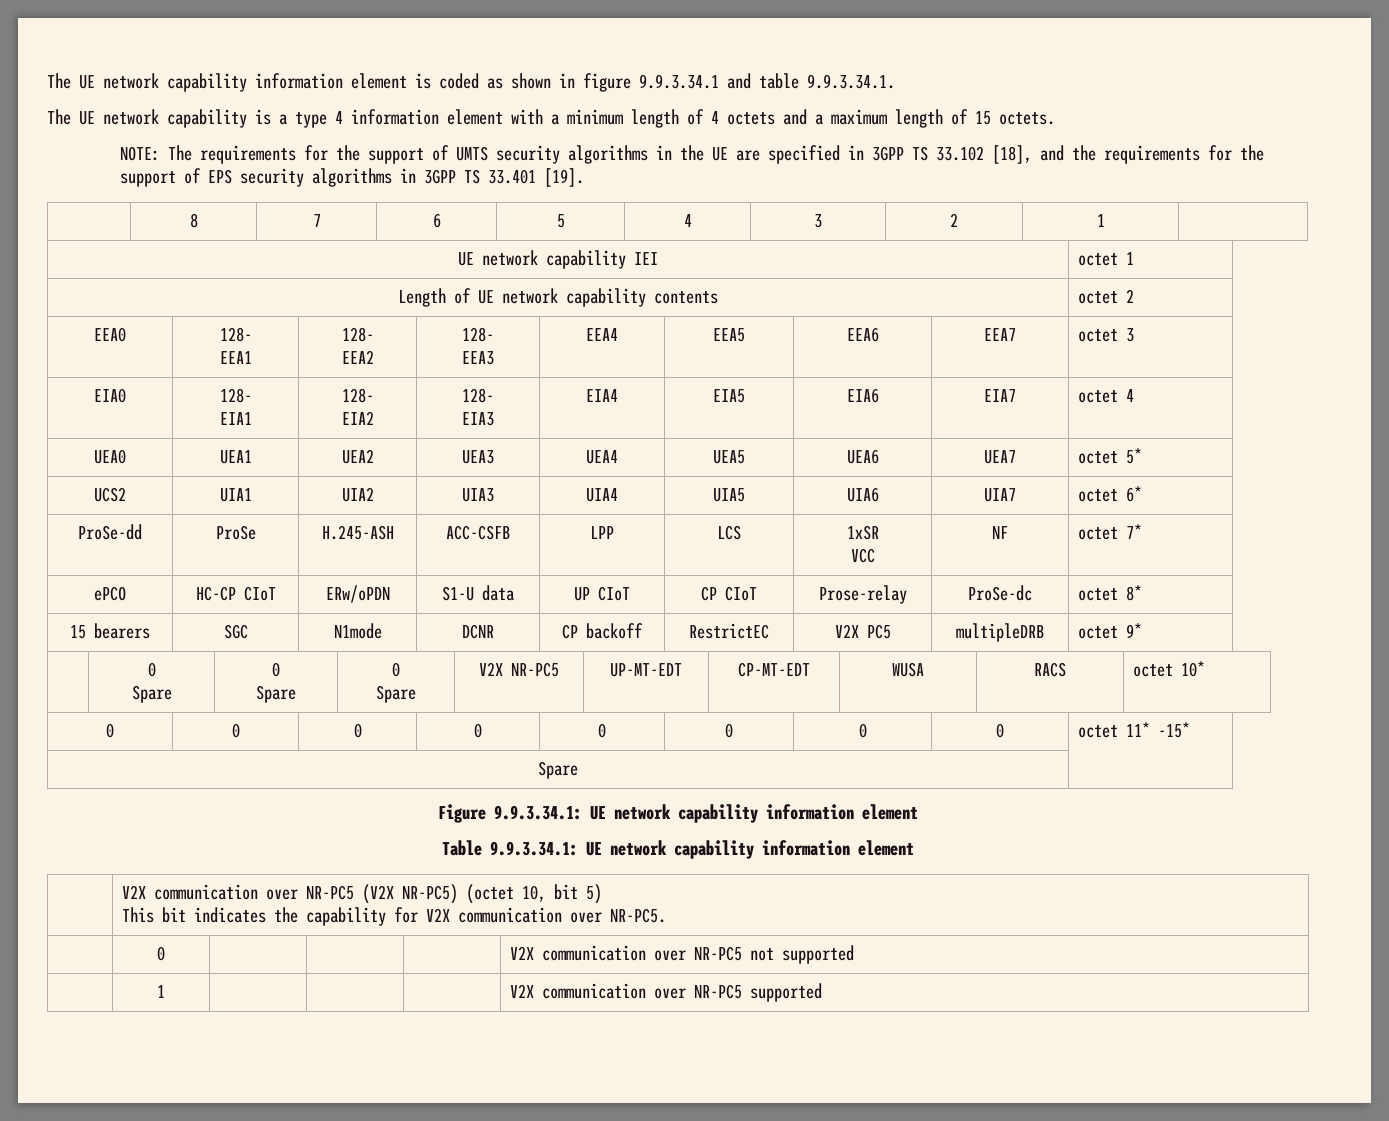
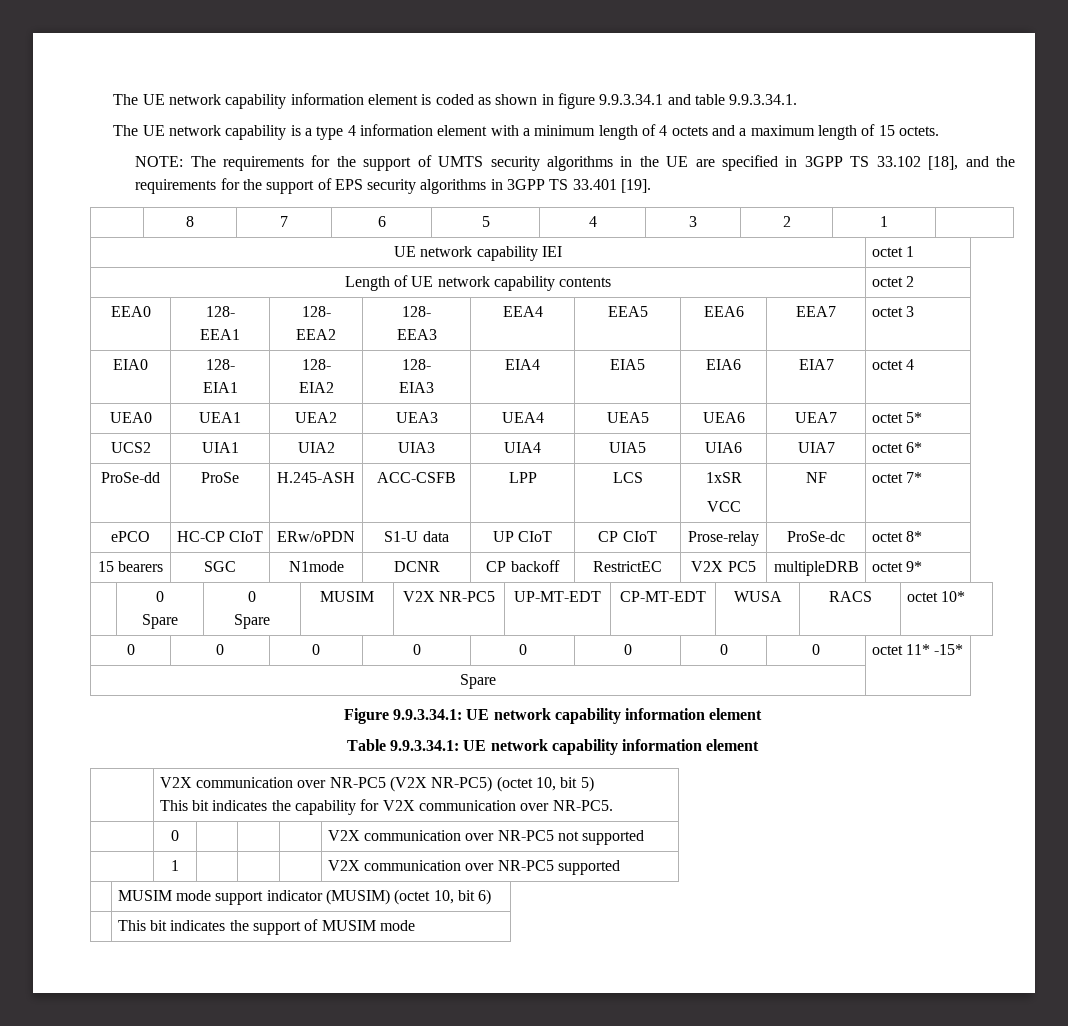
  15 bearers | SGC | N1mode | DCNR | CP backoff | RestrictEC | V2X PC5 | multipleDRB | octet 9*
  | 0
  Spare | 0
- Spare | 0
- Spare | V2X NR-PC5 | UP-MT-EDT | CP-MT-EDT | WUSA | RACS | octet 10*
+ Spare | MUSIM | V2X NR-PC5 | UP-MT-EDT | CP-MT-EDT | WUSA | RACS | octet 10*
+ | MUSIM mode support indicator (MUSIM) (octet 10, bit 6)
+ | This bit indicates the support of MUSIM mode

